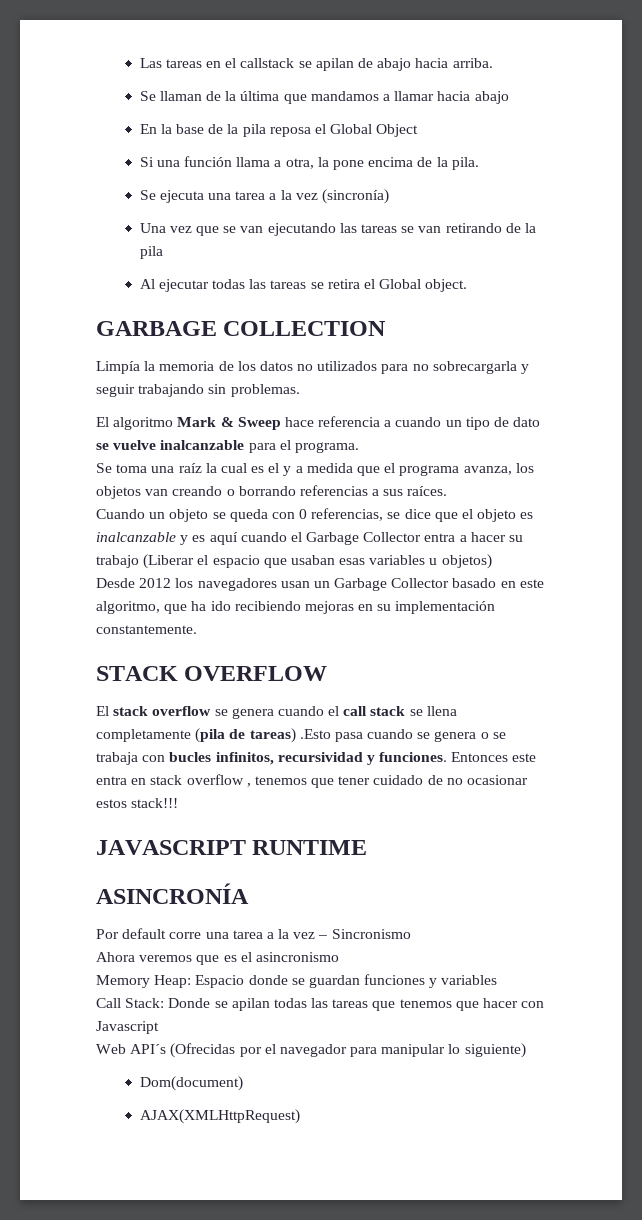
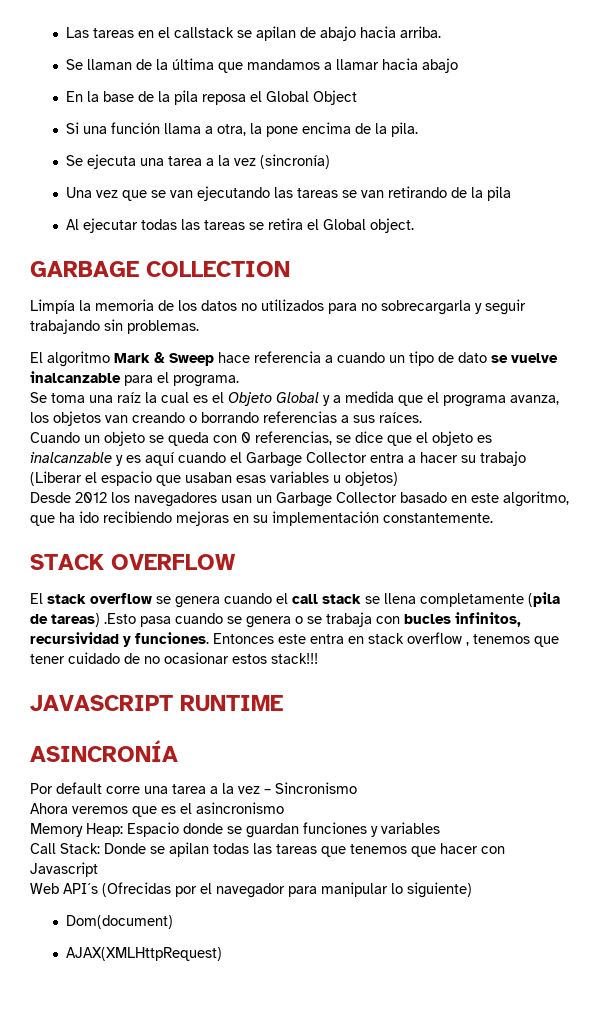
- Se toma una raíz la cual es el y a medida que el programa avanza, los objetos van creando o borrando referencias a sus raíces.
+ Se toma una raíz la cual es el Objeto Global y a medida que el programa avanza, los objetos van creando o borrando referencias a sus raíces.

